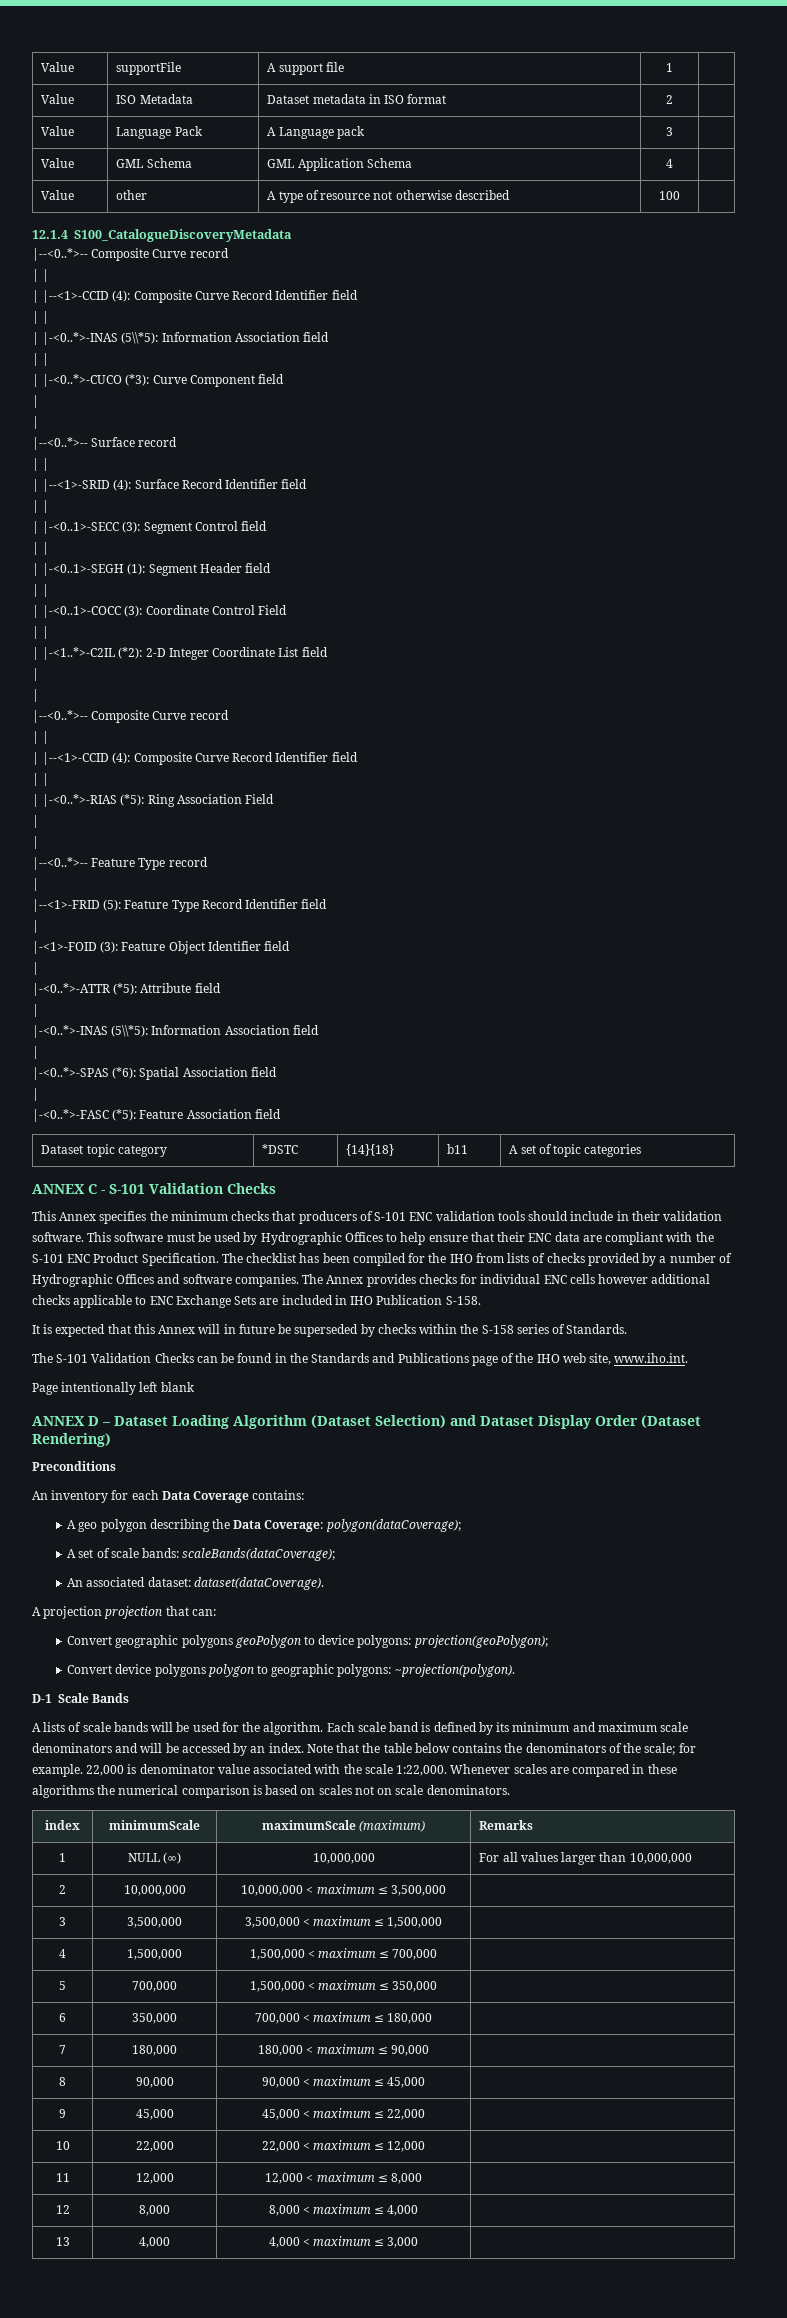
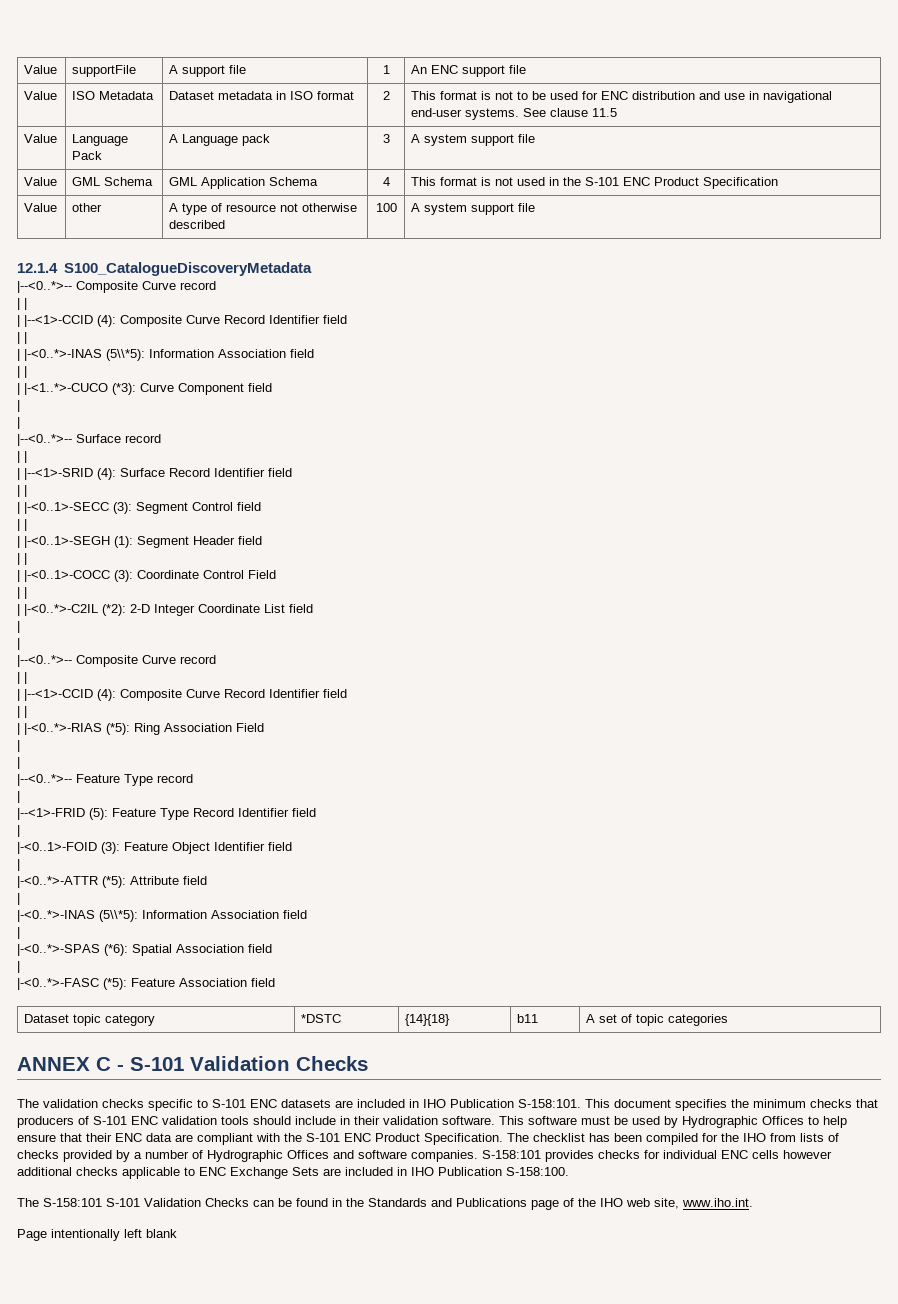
- Value | supportFile | A support file | 1 |
+ Value | supportFile | A support file | 1 | An ENC support file
- Value | ISO Metadata | Dataset metadata in ISO format | 2 |
+ Value | ISO Metadata | Dataset metadata in ISO format | 2 | This format is not to be used for ENC distribution and use in navigational end-user systems. See clause 11.5
- Value | Language Pack | A Language pack | 3 |
+ Value | Language Pack | A Language pack | 3 | A system support file
- Value | GML Schema | GML Application Schema | 4 |
+ Value | GML Schema | GML Application Schema | 4 | This format is not used in the S-101 ENC Product Specification
- Value | other | A type of resource not otherwise described | 100 |
+ Value | other | A type of resource not otherwise described | 100 | A system support file
- | |-<0..*>-CUCO (*3): Curve Component field
+ | |-<1..*>-CUCO (*3): Curve Component field
- | |-<1..*>-C2IL (*2): 2-D Integer Coordinate List field
+ | |-<0..*>-C2IL (*2): 2-D Integer Coordinate List field
- |-<1>-FOID (3): Feature Object Identifier field
+ |-<0..1>-FOID (3): Feature Object Identifier field
- This Annex specifies the minimum checks that producers of S-101 ENC validation tools should include in their validation software.
+ The validation checks specific to S-101 ENC datasets are included in IHO Publication S-158:101. This document specifies the minimum checks that producers of S-101 ENC validation tools should include in their validation software.
- The Annex provides checks for individual ENC cells however additional checks applicable to ENC Exchange Sets are included in IHO Publication S-158.
- It is expected that this Annex will in future be superseded by checks within the S-158 series of Standards.
- The S-101 Validation Checks can be found in the Standards and Publications page of the IHO web site, www.iho.int.
+ S-158:101 provides checks for individual ENC cells however additional checks applicable to ENC Exchange Sets are included in IHO Publication S-158:100.
+ The S-158:101 S-101 Validation Checks can be found in the Standards and Publications page of the IHO web site, www.iho.int.
- ANNEX D – Dataset Loading Algorithm (Dataset Selection) and Dataset Display Order (Dataset Rendering)
- Preconditions
- An inventory for each Data Coverage contains:
- A geo polygon describing the Data Coverage: polygon(dataCoverage);
- A set of scale bands: scaleBands(dataCoverage);
- An associated dataset: dataset(dataCoverage).
- A projection projection that can:
- Convert geographic polygons geoPolygon to device polygons: projection(geoPolygon);
- Convert device polygons polygon to geographic polygons: ~projection(polygon).
- D-1 Scale Bands
- A lists of scale bands will be used for the algorithm. Each scale band is defined by its minimum and maximum scale denominators and will be accessed by an index. Note that the table below contains the denominators of the scale; for example. 22,000 is denominator value associated with the scale 1:22,000. Whenever scales are compared in these algorithms the numerical comparison is based on scales not on scale denominators.
- index | minimumScale | maximumScale (maximum) | Remarks
- 1 | NULL (∞) | 10,000,000 | For all values larger than 10,000,000
- 2 | 10,000,000 | 10,000,000 < maximum ≤ 3,500,000 |
- 3 | 3,500,000 | 3,500,000 < maximum ≤ 1,500,000 |
- 4 | 1,500,000 | 1,500,000 < maximum ≤ 700,000 |
- 5 | 700,000 | 1,500,000 < maximum ≤ 350,000 |
- 6 | 350,000 | 700,000 < maximum ≤ 180,000 |
- 7 | 180,000 | 180,000 < maximum ≤ 90,000 |
- 8 | 90,000 | 90,000 < maximum ≤ 45,000 |
- 9 | 45,000 | 45,000 < maximum ≤ 22,000 |
- 10 | 22,000 | 22,000 < maximum ≤ 12,000 |
- 11 | 12,000 | 12,000 < maximum ≤ 8,000 |
- 12 | 8,000 | 8,000 < maximum ≤ 4,000 |
- 13 | 4,000 | 4,000 < maximum ≤ 3,000 |

